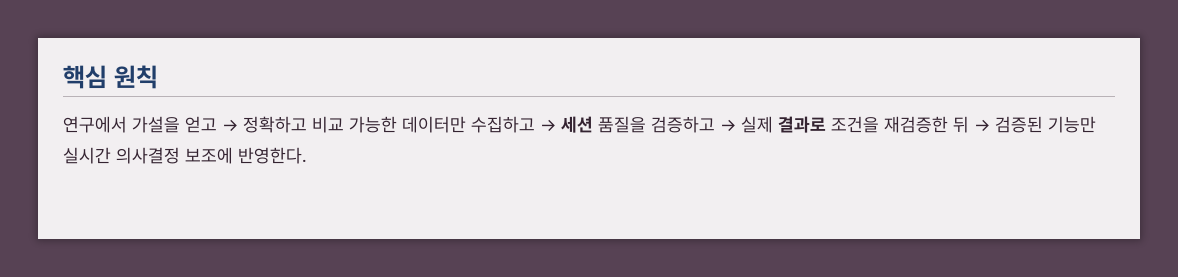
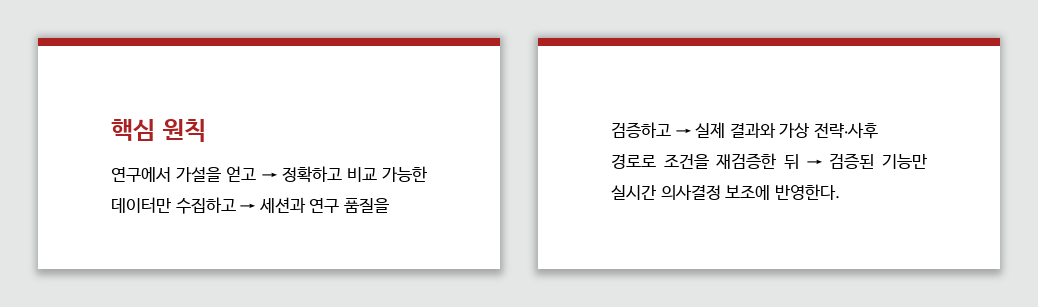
- 연구에서 가설을 얻고 → 정확하고 비교 가능한 데이터만 수집하고 → 세션 품질을 검증하고 → 실제 결과로 조건을 재검증한 뒤 → 검증된 기능만 실시간 의사결정 보조에 반영한다.
+ 연구에서 가설을 얻고 → 정확하고 비교 가능한 데이터만 수집하고 → 세션과 연구 품질을 검증하고 → 실제 결과와 가상 전략·사후 경로로 조건을 재검증한 뒤 → 검증된 기능만 실시간 의사결정 보조에 반영한다.

